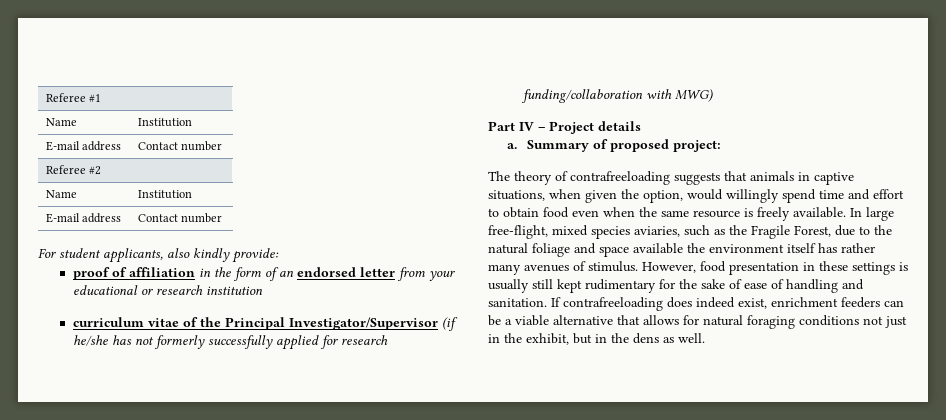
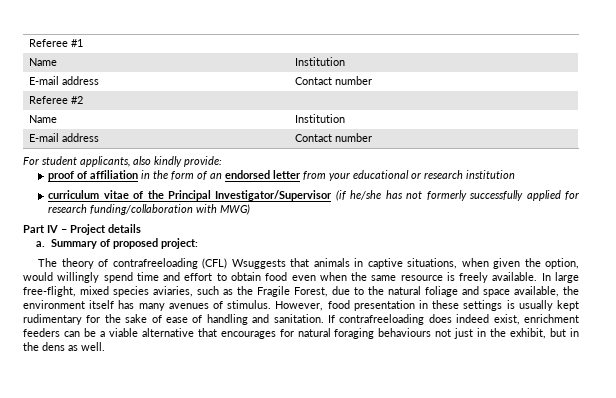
- The theory of contrafreeloading suggests that animals in captive situations, when given the option, would willingly spend time and effort to obtain food even when the same resource is freely available.
+ The theory of contrafreeloading (CFL) Wsuggests that animals in captive situations, when given the option, would willingly spend time and effort to obtain food even when the same resource is freely available.
- In large free-flight, mixed species aviaries, such as the Fragile Forest, due to the natural foliage and space available the environment itself has rather many avenues of stimulus.
+ In large free-flight, mixed species aviaries, such as the Fragile Forest, due to the natural foliage and space available, the environment itself has many avenues of stimulus.
- However, food presentation in these settings is usually still kept rudimentary for the sake of ease of handling and sanitation.
+ However, food presentation in these settings is usually kept rudimentary for the sake of ease of handling and sanitation.
- If contrafreeloading does indeed exist, enrichment feeders can be a viable alternative that allows for natural foraging conditions not just in the exhibit, but in the dens as well.
+ If contrafreeloading does indeed exist, enrichment feeders can be a viable alternative that encourages for natural foraging behaviours not just in the exhibit, but in the dens as well.

